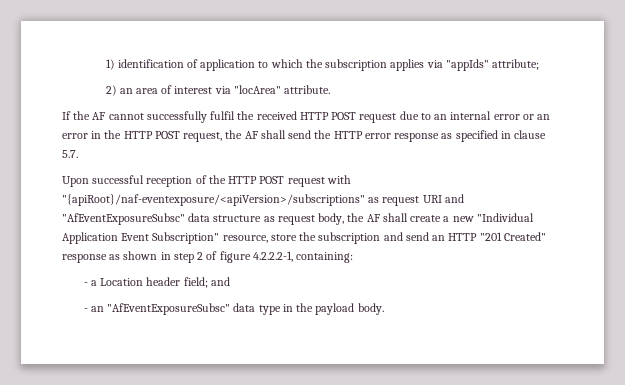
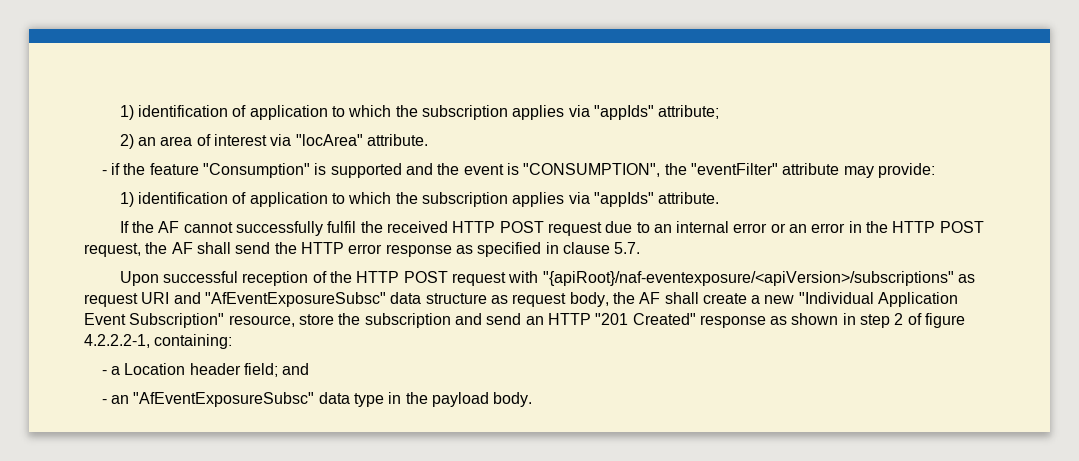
+ - if the feature "Consumption" is supported and the event is "CONSUMPTION", the "eventFilter" attribute may provide:
+ 1) identification of application to which the subscription applies via "appIds" attribute.

